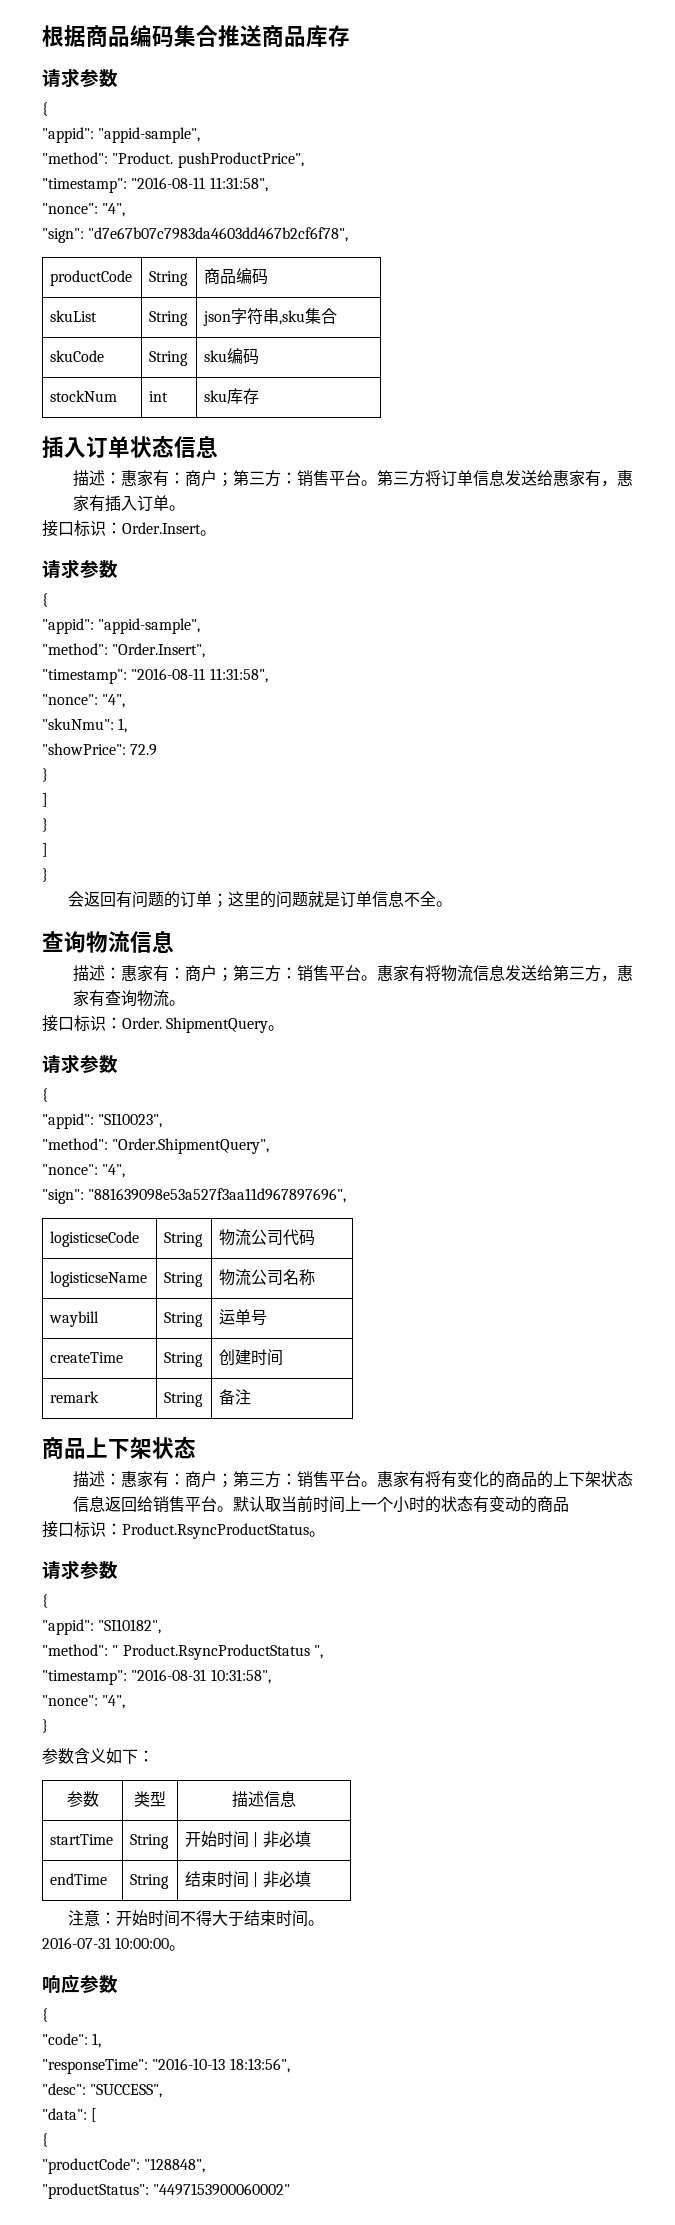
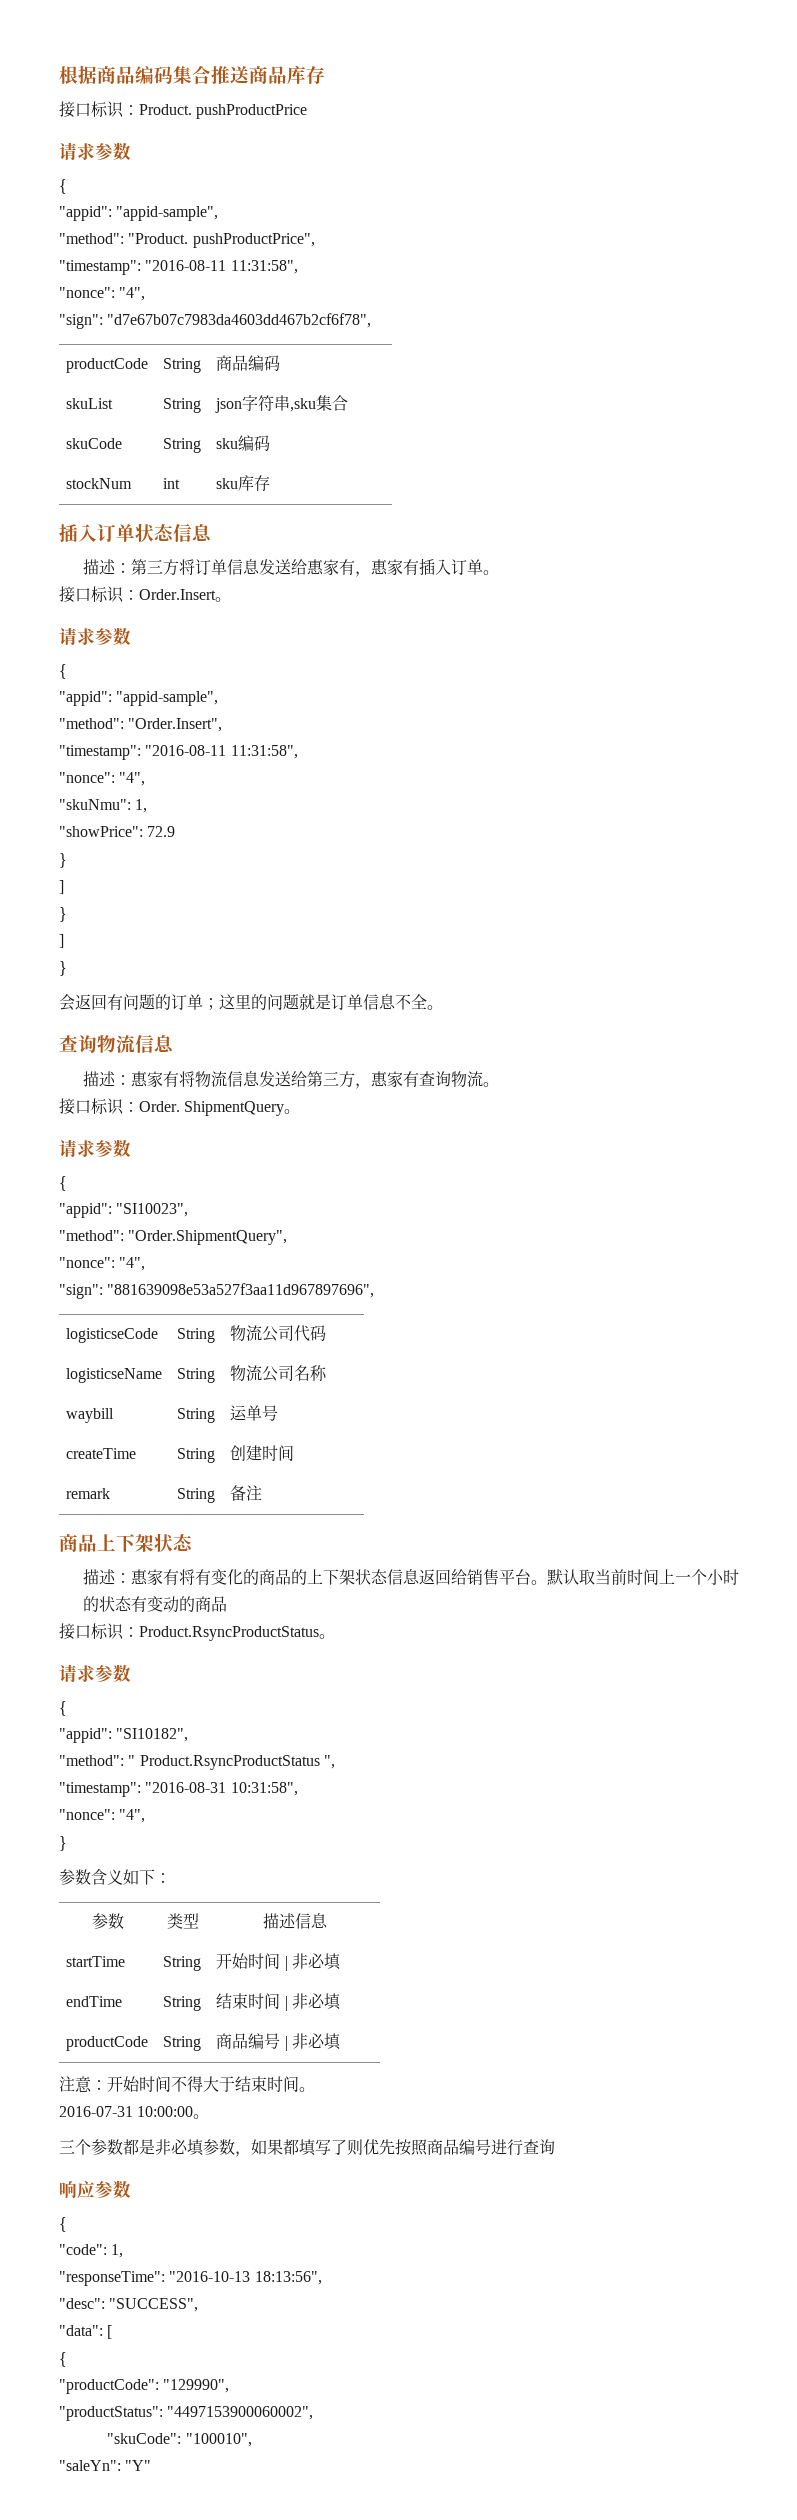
+ 接口标识：Product. pushProductPrice
- 描述：惠家有：商户；第三方：销售平台。第三方将订单信息发送给惠家有，惠家有插入订单。
+ 描述：第三方将订单信息发送给惠家有，惠家有插入订单。
- 描述：惠家有：商户；第三方：销售平台。惠家有将物流信息发送给第三方，惠家有查询物流。
+ 描述：惠家有将物流信息发送给第三方，惠家有查询物流。
- 描述：惠家有：商户；第三方：销售平台。惠家有将有变化的商品的上下架状态信息返回给销售平台。
+ 描述：惠家有将有变化的商品的上下架状态信息返回给销售平台。
+ productCode | String | 商品编号 | 非必填
+ 三个参数都是非必填参数，如果都填写了则优先按照商品编号进行查询
- "productCode": "128848",
+ "productCode": "129990",
- "productStatus": "4497153900060002"
+ "productStatus": "4497153900060002",
+ "skuCode": "100010",
+ "saleYn": "Y"

